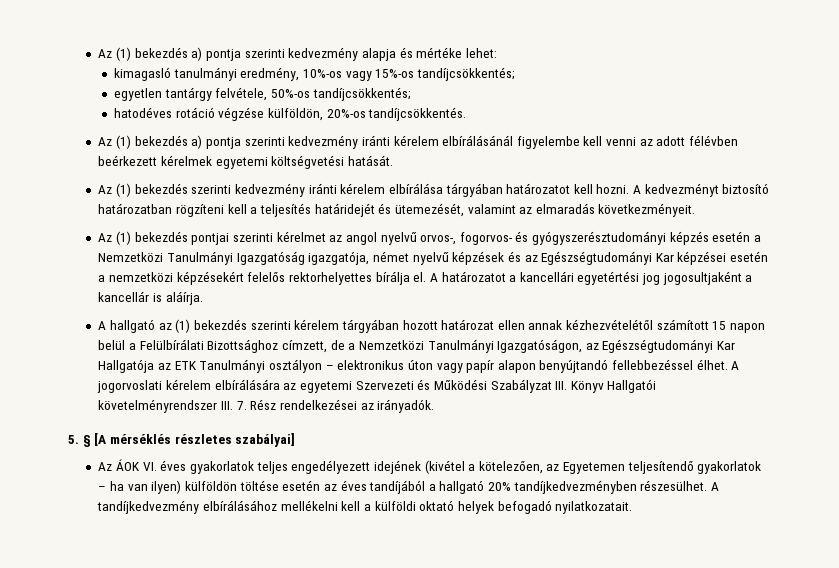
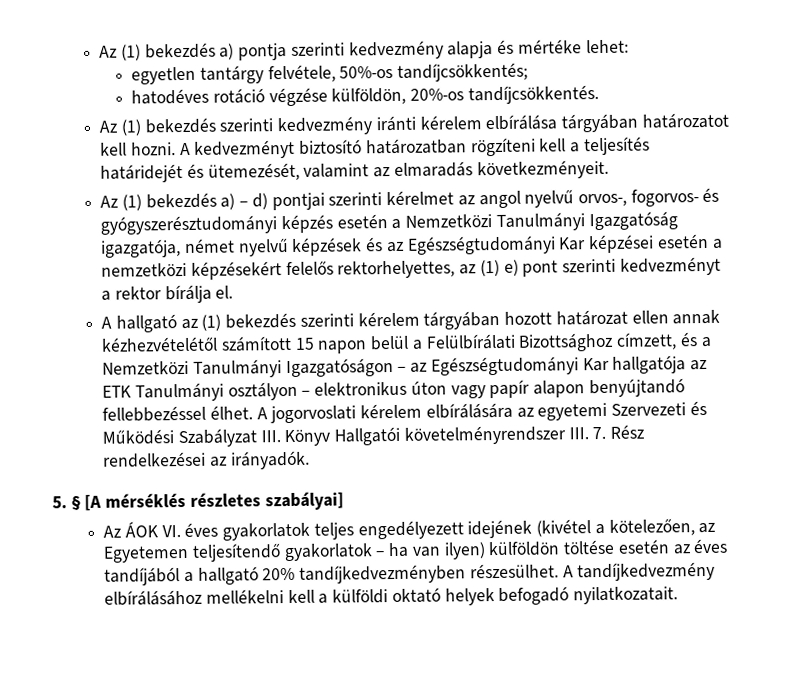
- kimagasló tanulmányi eredmény, 10%-os vagy 15%-os tandíjcsökkentés;
- Az (1) bekezdés a) pontja szerinti kedvezmény iránti kérelem elbírálásánál figyelembe kell venni az adott félévben beérkezett kérelmek egyetemi költségvetési hatását.
- Az (1) bekezdés pontjai szerinti kérelmet az angol nyelvű orvos-, fogorvos- és gyógyszerésztudományi képzés esetén a Nemzetközi Tanulmányi Igazgatóság igazgatója, német nyelvű képzések és az Egészségtudományi Kar képzései esetén a nemzetközi képzésekért felelős rektorhelyettes bírálja el. A határozatot a kancellári egyetértési jog jogosultjaként a kancellár is aláírja.
+ Az (1) bekezdés a) – d) pontjai szerinti kérelmet az angol nyelvű orvos-, fogorvos- és gyógyszerésztudományi képzés esetén a Nemzetközi Tanulmányi Igazgatóság igazgatója, német nyelvű képzések és az Egészségtudományi Kar képzései esetén a nemzetközi képzésekért felelős rektorhelyettes, az (1) e) pont szerinti kedvezményt a rektor bírálja el.
- A hallgató az (1) bekezdés szerinti kérelem tárgyában hozott határozat ellen annak kézhezvételétől számított 15 napon belül a Felülbírálati Bizottsághoz címzett, de a Nemzetközi Tanulmányi Igazgatóságon, az Egészségtudományi Kar Hallgatója az ETK Tanulmányi osztályon – elektronikus úton vagy papír alapon benyújtandó fellebbezéssel élhet.
+ A hallgató az (1) bekezdés szerinti kérelem tárgyában hozott határozat ellen annak kézhezvételétől számított 15 napon belül a Felülbírálati Bizottsághoz címzett, és a Nemzetközi Tanulmányi Igazgatóságon – az Egészségtudományi Kar hallgatója az ETK Tanulmányi osztályon – elektronikus úton vagy papír alapon benyújtandó fellebbezéssel élhet.

